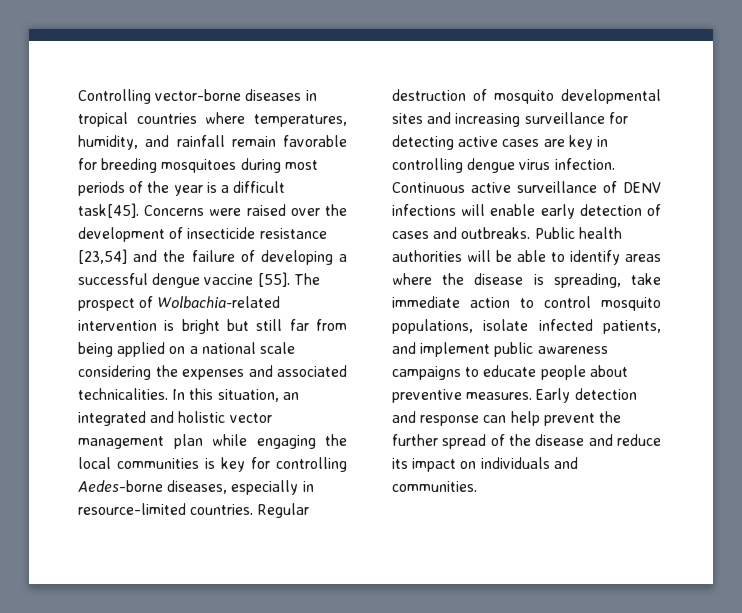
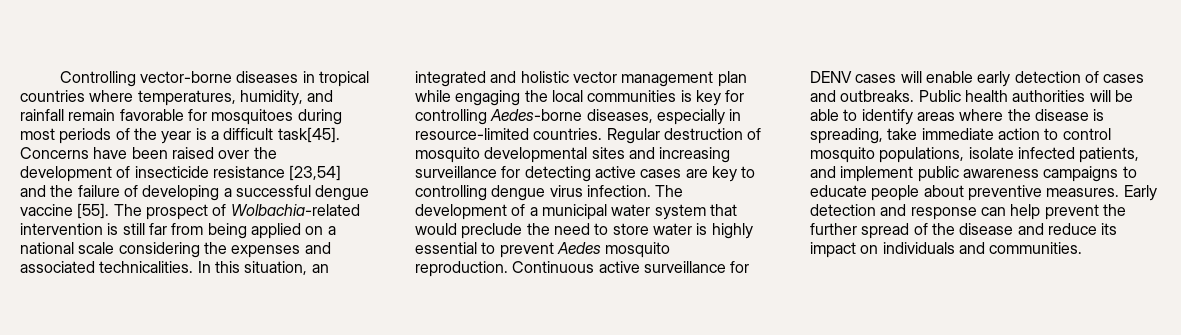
- Controlling vector-borne diseases in tropical countries where temperatures, humidity, and rainfall remain favorable for breeding mosquitoes during most periods of the year is a difficult task[45].
+ Controlling vector-borne diseases in tropical countries where temperatures, humidity, and rainfall remain favorable for mosquitoes during most periods of the year is a difficult task[45].
- Concerns were raised over the development of insecticide resistance [23,54] and the failure of developing a successful dengue vaccine [55].
+ Concerns have been raised over the development of insecticide resistance [23,54] and the failure of developing a successful dengue vaccine [55].
- The prospect of Wolbachia-related intervention is bright but still far from being applied on a national scale considering the expenses and associated technicalities.
+ The prospect of Wolbachia-related intervention is still far from being applied on a national scale considering the expenses and associated technicalities.
- Regular destruction of mosquito developmental sites and increasing surveillance for detecting active cases are key in controlling dengue virus infection.
+ Regular destruction of mosquito developmental sites and increasing surveillance for detecting active cases are key to controlling dengue virus infection.
- Continuous active surveillance of DENV infections will enable early detection of cases and outbreaks.
+ The development of a municipal water system that would preclude the need to store water is highly essential to prevent Aedes mosquito reproduction. Continuous active surveillance for DENV cases will enable early detection of cases and outbreaks.

